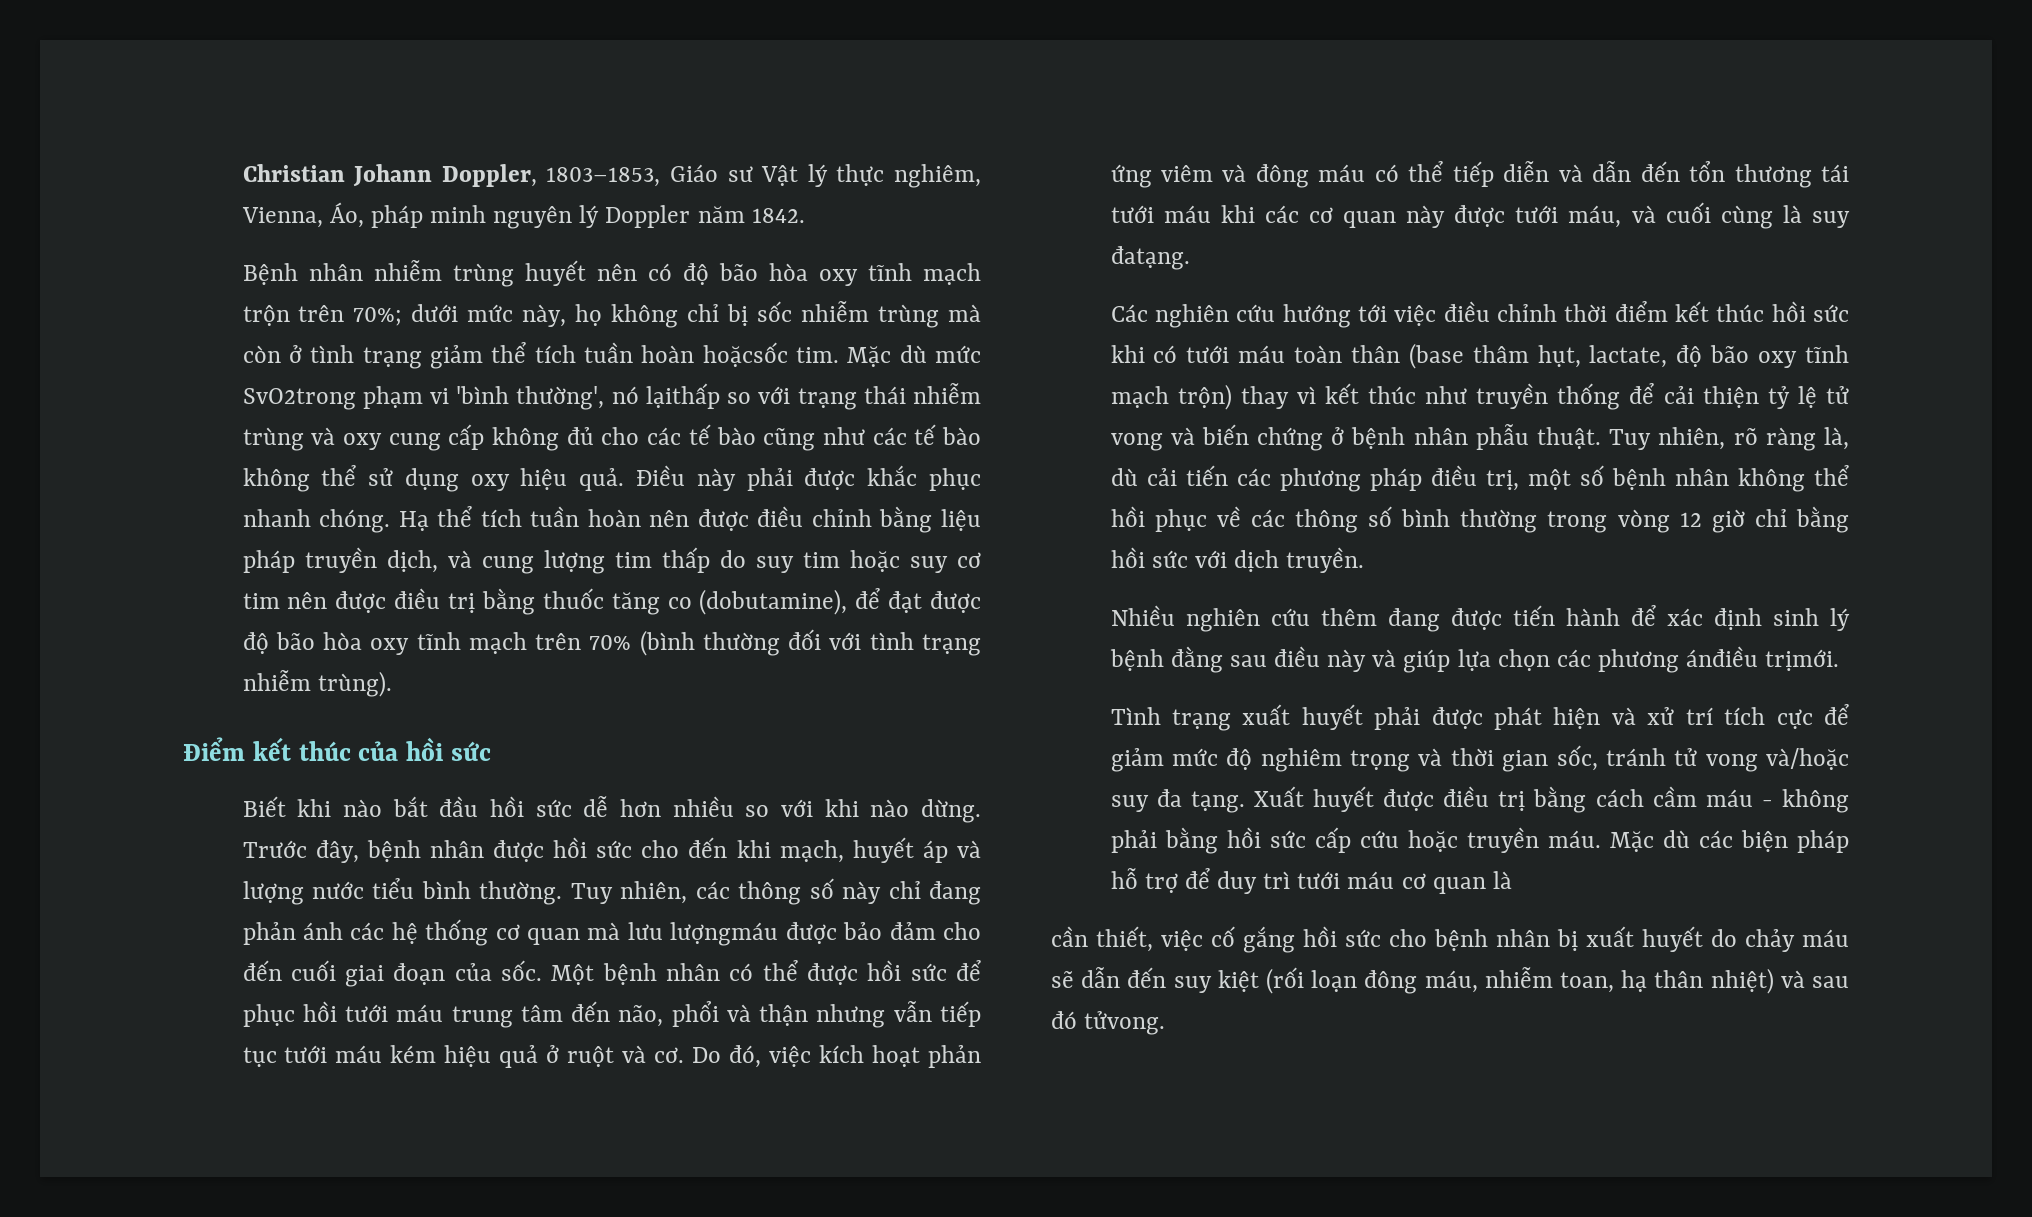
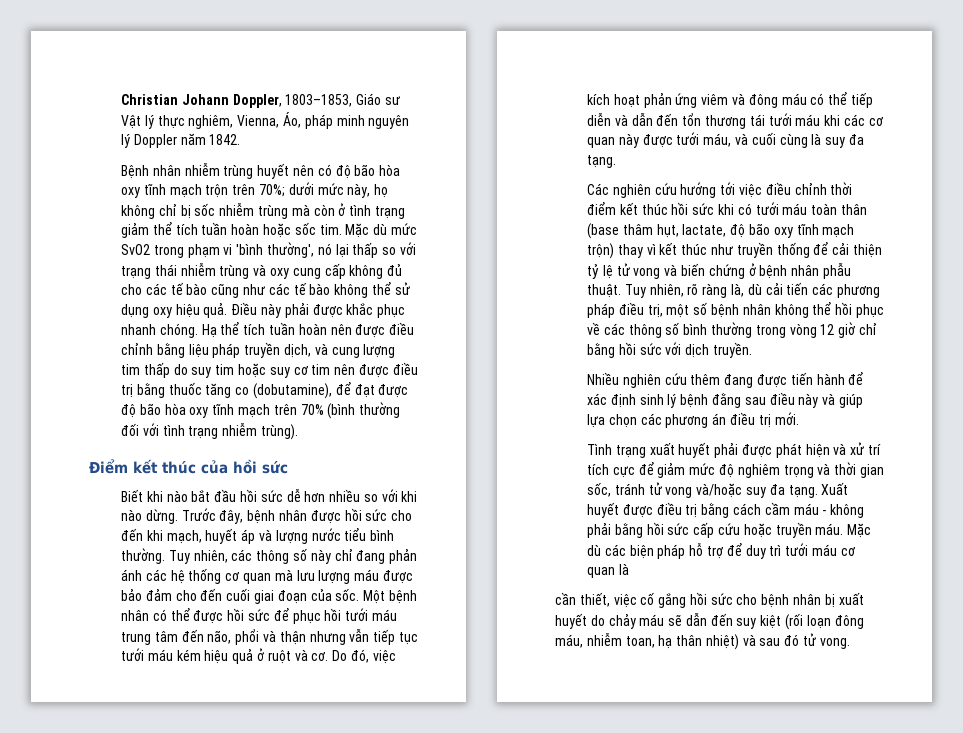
- Bệnh nhân nhiễm trùng huyết nên có độ bão hòa oxy tĩnh mạch trộn trên 70%; dưới mức này, họ không chỉ bị sốc nhiễm trùng mà còn ở tình trạng giảm thể tích tuần hoàn hoặcsốc tim.
+ Bệnh nhân nhiễm trùng huyết nên có độ bão hòa oxy tĩnh mạch trộn trên 70%; dưới mức này, họ không chỉ bị sốc nhiễm trùng mà còn ở tình trạng giảm thể tích tuần hoàn hoặc sốc tim.
- Mặc dù mức SvO2trong phạm vi 'bình thường', nó lạithấp so với trạng thái nhiễm trùng và oxy cung cấp không đủ cho các tế bào cũng như các tế bào không thể sử dụng oxy hiệu quả.
+ Mặc dù mức SvO2 trong phạm vi 'bình thường', nó lại thấp so với trạng thái nhiễm trùng và oxy cung cấp không đủ cho các tế bào cũng như các tế bào không thể sử dụng oxy hiệu quả.
- Tuy nhiên, các thông số này chỉ đang phản ánh các hệ thống cơ quan mà lưu lượngmáu được bảo đảm cho đến cuối giai đoạn của sốc.
+ Tuy nhiên, các thông số này chỉ đang phản ánh các hệ thống cơ quan mà lưu lượng máu được bảo đảm cho đến cuối giai đoạn của sốc.
- Do đó, việc kích hoạt phản ứng viêm và đông máu có thể tiếp diễn và dẫn đến tổn thương tái tưới máu khi các cơ quan này được tưới máu, và cuối cùng là suy đatạng.
+ Do đó, việc kích hoạt phản ứng viêm và đông máu có thể tiếp diễn và dẫn đến tổn thương tái tưới máu khi các cơ quan này được tưới máu, và cuối cùng là suy đa tạng.
- Nhiều nghiên cứu thêm đang được tiến hành để xác định sinh lý bệnh đằng sau điều này và giúp lựa chọn các phương ánđiều trịmới.
+ Nhiều nghiên cứu thêm đang được tiến hành để xác định sinh lý bệnh đằng sau điều này và giúp lựa chọn các phương án điều trị mới.
- cần thiết, việc cố gắng hồi sức cho bệnh nhân bị xuất huyết do chảy máu sẽ dẫn đến suy kiệt (rối loạn đông máu, nhiễm toan, hạ thân nhiệt) và sau đó tửvong.
+ cần thiết, việc cố gắng hồi sức cho bệnh nhân bị xuất huyết do chảy máu sẽ dẫn đến suy kiệt (rối loạn đông máu, nhiễm toan, hạ thân nhiệt) và sau đó tử vong.

